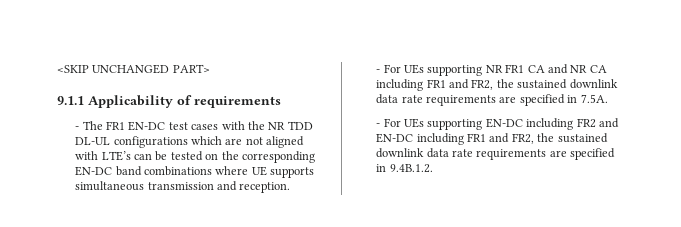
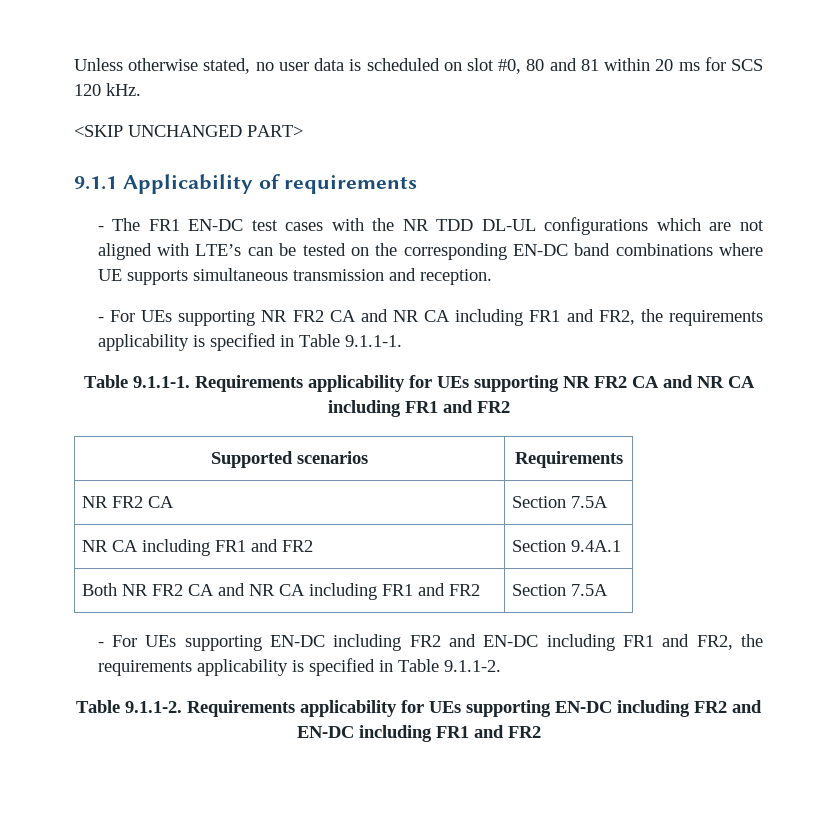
+ Unless otherwise stated, no user data is scheduled on slot #0, 80 and 81 within 20 ms for SCS 120 kHz.
- - For UEs supporting NR FR1 CA and NR CA including FR1 and FR2, the sustained downlink data rate requirements are specified in 7.5A.
+ - For UEs supporting NR FR2 CA and NR CA including FR1 and FR2, the requirements applicability is specified in Table 9.1.1-1.
+ Table 9.1.1-1. Requirements applicability for UEs supporting NR FR2 CA and NR CA including FR1 and FR2
+ Supported scenarios | Requirements
+ NR FR2 CA | Section 7.5A
+ NR CA including FR1 and FR2 | Section 9.4A.1
+ Both NR FR2 CA and NR CA including FR1 and FR2 | Section 7.5A
- - For UEs supporting EN-DC including FR2 and EN-DC including FR1 and FR2, the sustained downlink data rate requirements are specified in 9.4B.1.2.
+ - For UEs supporting EN-DC including FR2 and EN-DC including FR1 and FR2, the requirements applicability is specified in Table 9.1.1-2.
+ Table 9.1.1-2. Requirements applicability for UEs supporting EN-DC including FR2 and EN-DC including FR1 and FR2

